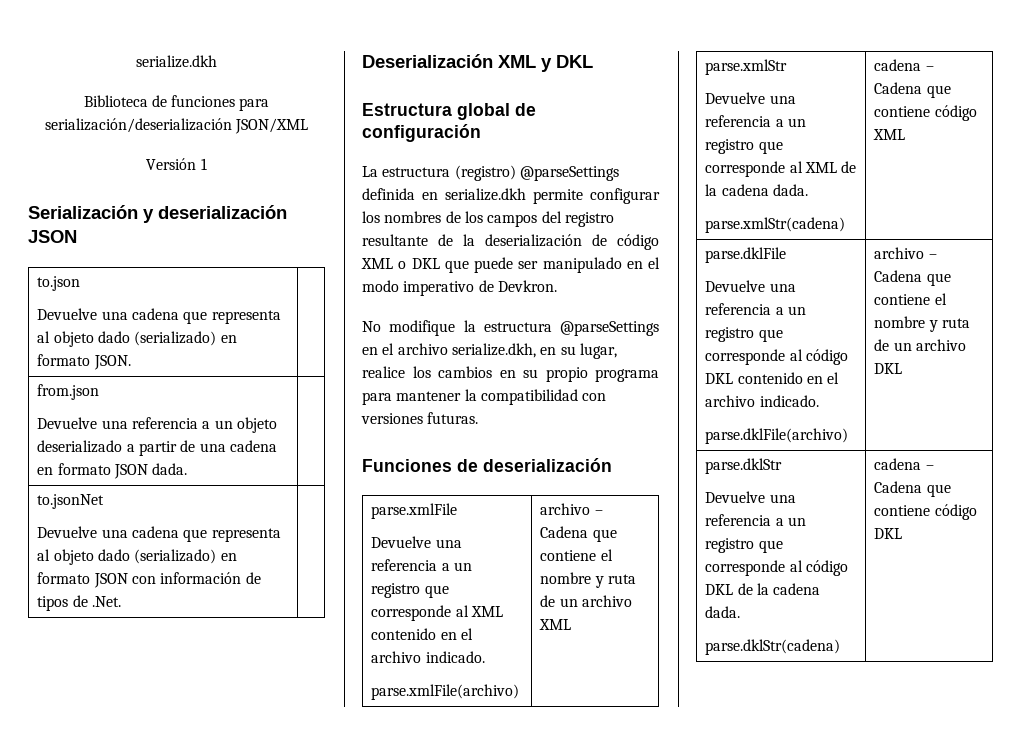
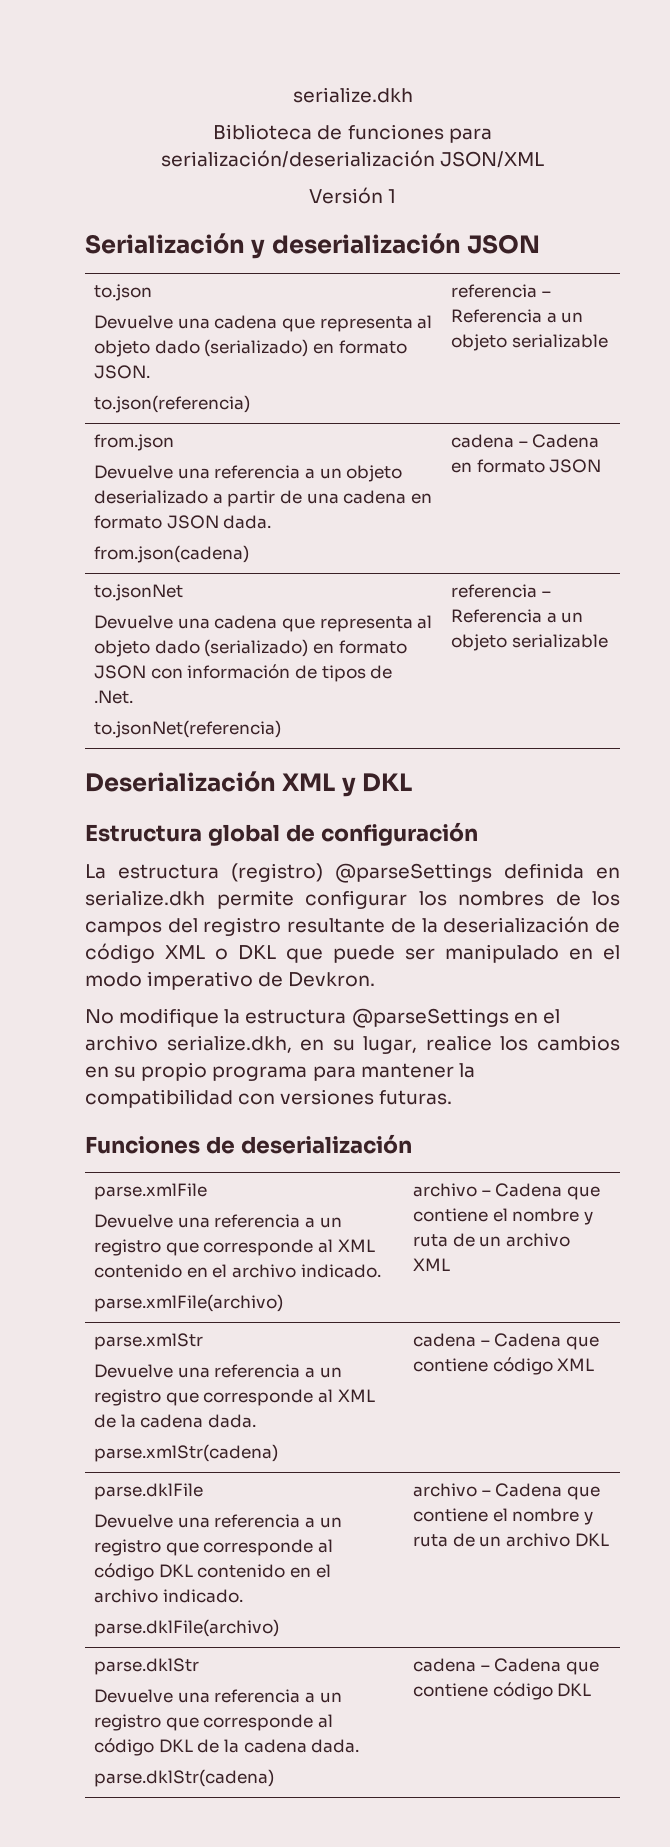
  to.json
- Devuelve una cadena que representa al objeto dado (serializado) en formato JSON. |
+ Devuelve una cadena que representa al objeto dado (serializado) en formato JSON.
+ to.json(referencia) | referencia – Referencia a un objeto serializable
  from.json
- Devuelve una referencia a un objeto deserializado a partir de una cadena en formato JSON dada. |
+ Devuelve una referencia a un objeto deserializado a partir de una cadena en formato JSON dada.
+ from.json(cadena) | cadena – Cadena en formato JSON
  to.jsonNet
- Devuelve una cadena que representa al objeto dado (serializado) en formato JSON con información de tipos de .Net. |
+ Devuelve una cadena que representa al objeto dado (serializado) en formato JSON con información de tipos de .Net.
+ to.jsonNet(referencia) | referencia – Referencia a un objeto serializable

